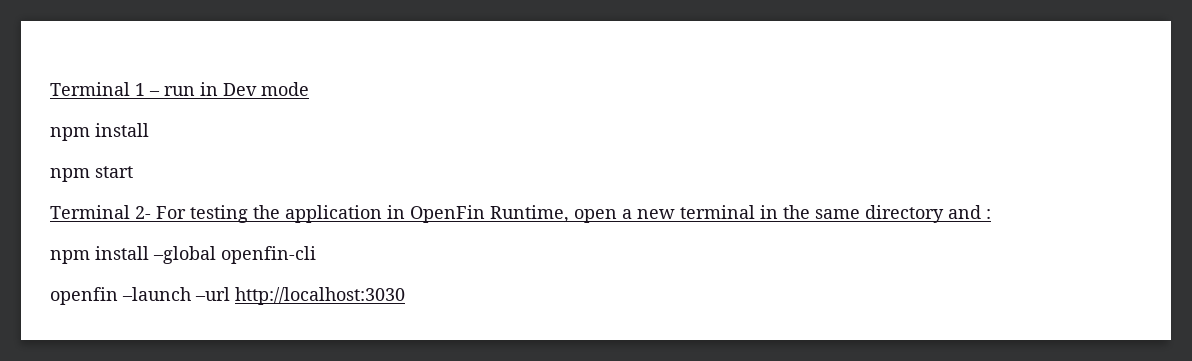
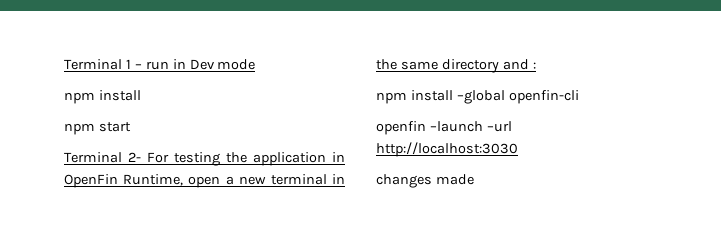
+ changes made

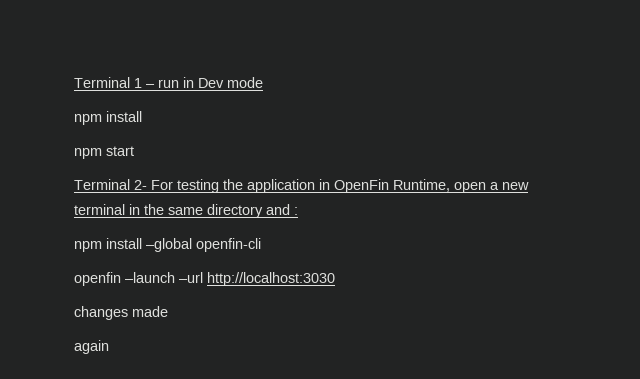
+ again

